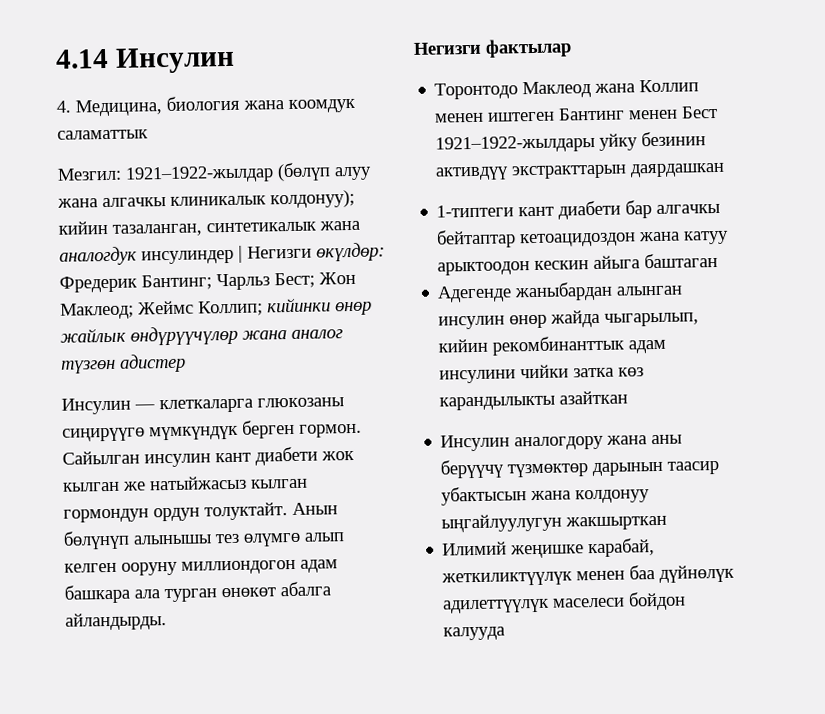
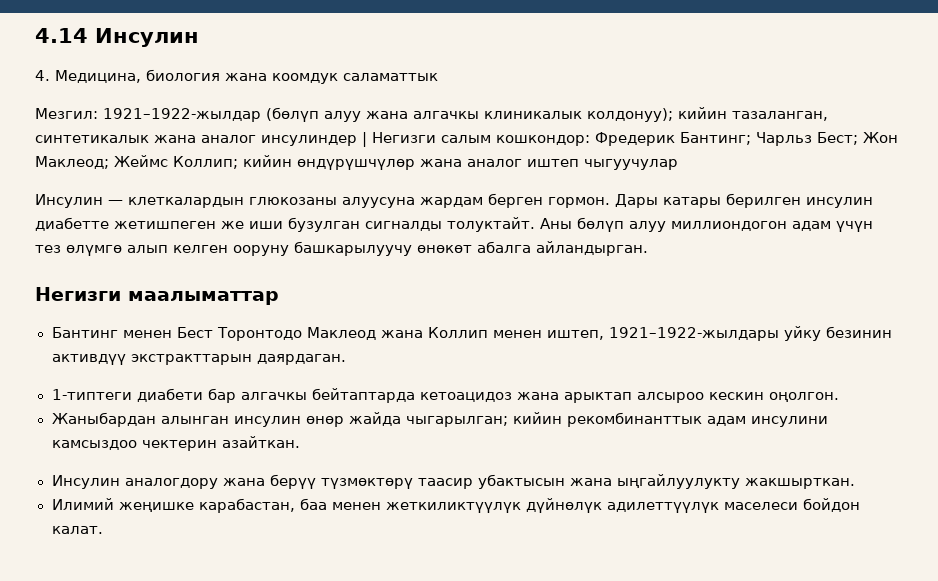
- Мезгил: 1921–1922-жылдар (бөлүп алуу жана алгачкы клиникалык колдонуу); кийин тазаланган, синтетикалык жана аналогдук инсулиндер | Негизги өкүлдөр: Фредерик Бантинг; Чарльз Бест; Жон Маклеод; Жеймс Коллип; кийинки өнөр жайлык өндүрүүчүлөр жана аналог түзгөн адистер
- Инсулин — клеткаларга глюкозаны сиңирүүгө мүмкүндүк берген гормон. Сайылган инсулин кант диабети жок кылган же натыйжасыз кылган гормондун ордун толуктайт. Анын бөлүнүп алынышы тез өлүмгө алып келген ооруну миллиондогон адам башкара ала турган өнөкөт абалга айландырды.
- Негизги фактылар
- Торонтодо Маклеод жана Коллип менен иштеген Бантинг менен Бест 1921–1922-жылдары уйку безинин активдүү экстракттарын даярдашкан
+ Мезгил: 1921–1922-жылдар (бөлүп алуу жана алгачкы клиникалык колдонуу); кийин тазаланган, синтетикалык жана аналог инсулиндер | Негизги салым кошкондор: Фредерик Бантинг; Чарльз Бест; Жон Маклеод; Жеймс Коллип; кийин өндүрүшчүлөр жана аналог иштеп чыгуучулар
+ Инсулин — клеткалардын глюкозаны алуусуна жардам берген гормон. Дары катары берилген инсулин диабетте жетишпеген же иши бузулган сигналды толуктайт. Аны бөлүп алуу миллиондогон адам үчүн тез өлүмгө алып келген ооруну башкарылуучу өнөкөт абалга айландырган.
+ Негизги маалыматтар
+ Бантинг менен Бест Торонтодо Маклеод жана Коллип менен иштеп, 1921–1922-жылдары уйку безинин активдүү экстракттарын даярдаган.
- 1-типтеги кант диабети бар алгачкы бейтаптар кетоацидоздон жана катуу арыктоодон кескин айыга баштаган
- Адегенде жаныбардан алынган инсулин өнөр жайда чыгарылып, кийин рекомбинанттык адам инсулини чийки затка көз карандылыкты азайткан
- Инсулин аналогдору жана аны берүүчү түзмөктөр дарынын таасир убактысын жана колдонуу ыңгайлуулугун жакшырткан
- Илимий жеңишке карабай, жеткиликтүүлүк менен баа дүйнөлүк адилеттүүлүк маселеси бойдон калууда
+ 1-типтеги диабети бар алгачкы бейтаптарда кетоацидоз жана арыктап алсыроо кескин оңолгон.
+ Жаныбардан алынган инсулин өнөр жайда чыгарылган; кийин рекомбинанттык адам инсулини камсыздоо чектерин азайткан.
+ Инсулин аналогдору жана берүү түзмөктөрү таасир убактысын жана ыңгайлуулукту жакшырткан.
+ Илимий жеңишке карабастан, баа менен жеткиликтүүлүк дүйнөлүк адилеттүүлүк маселеси бойдон калат.

